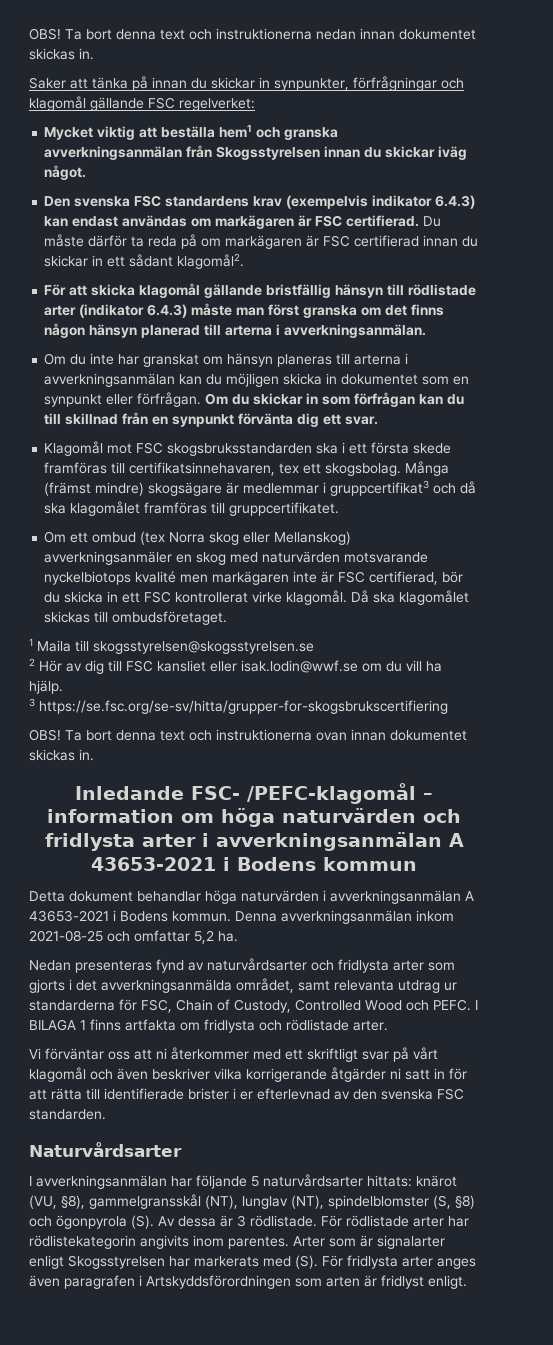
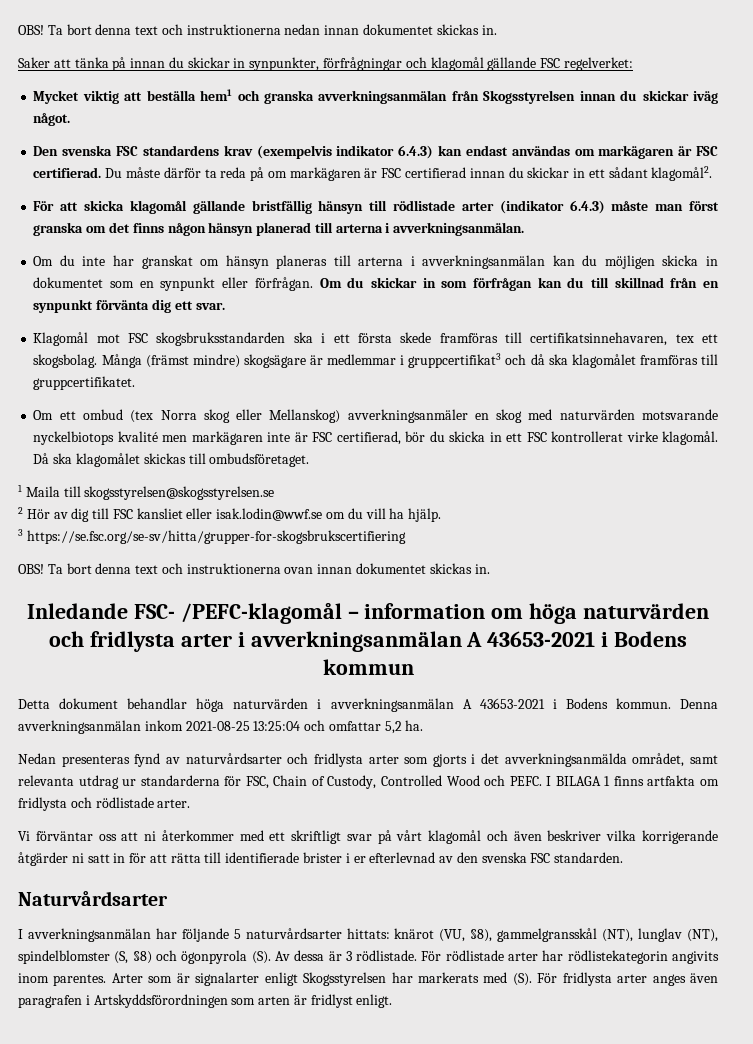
- Denna avverkningsanmälan inkom 2021-08-25 och omfattar 5,2 ha.
+ Denna avverkningsanmälan inkom 2021-08-25 13:25:04 och omfattar 5,2 ha.

